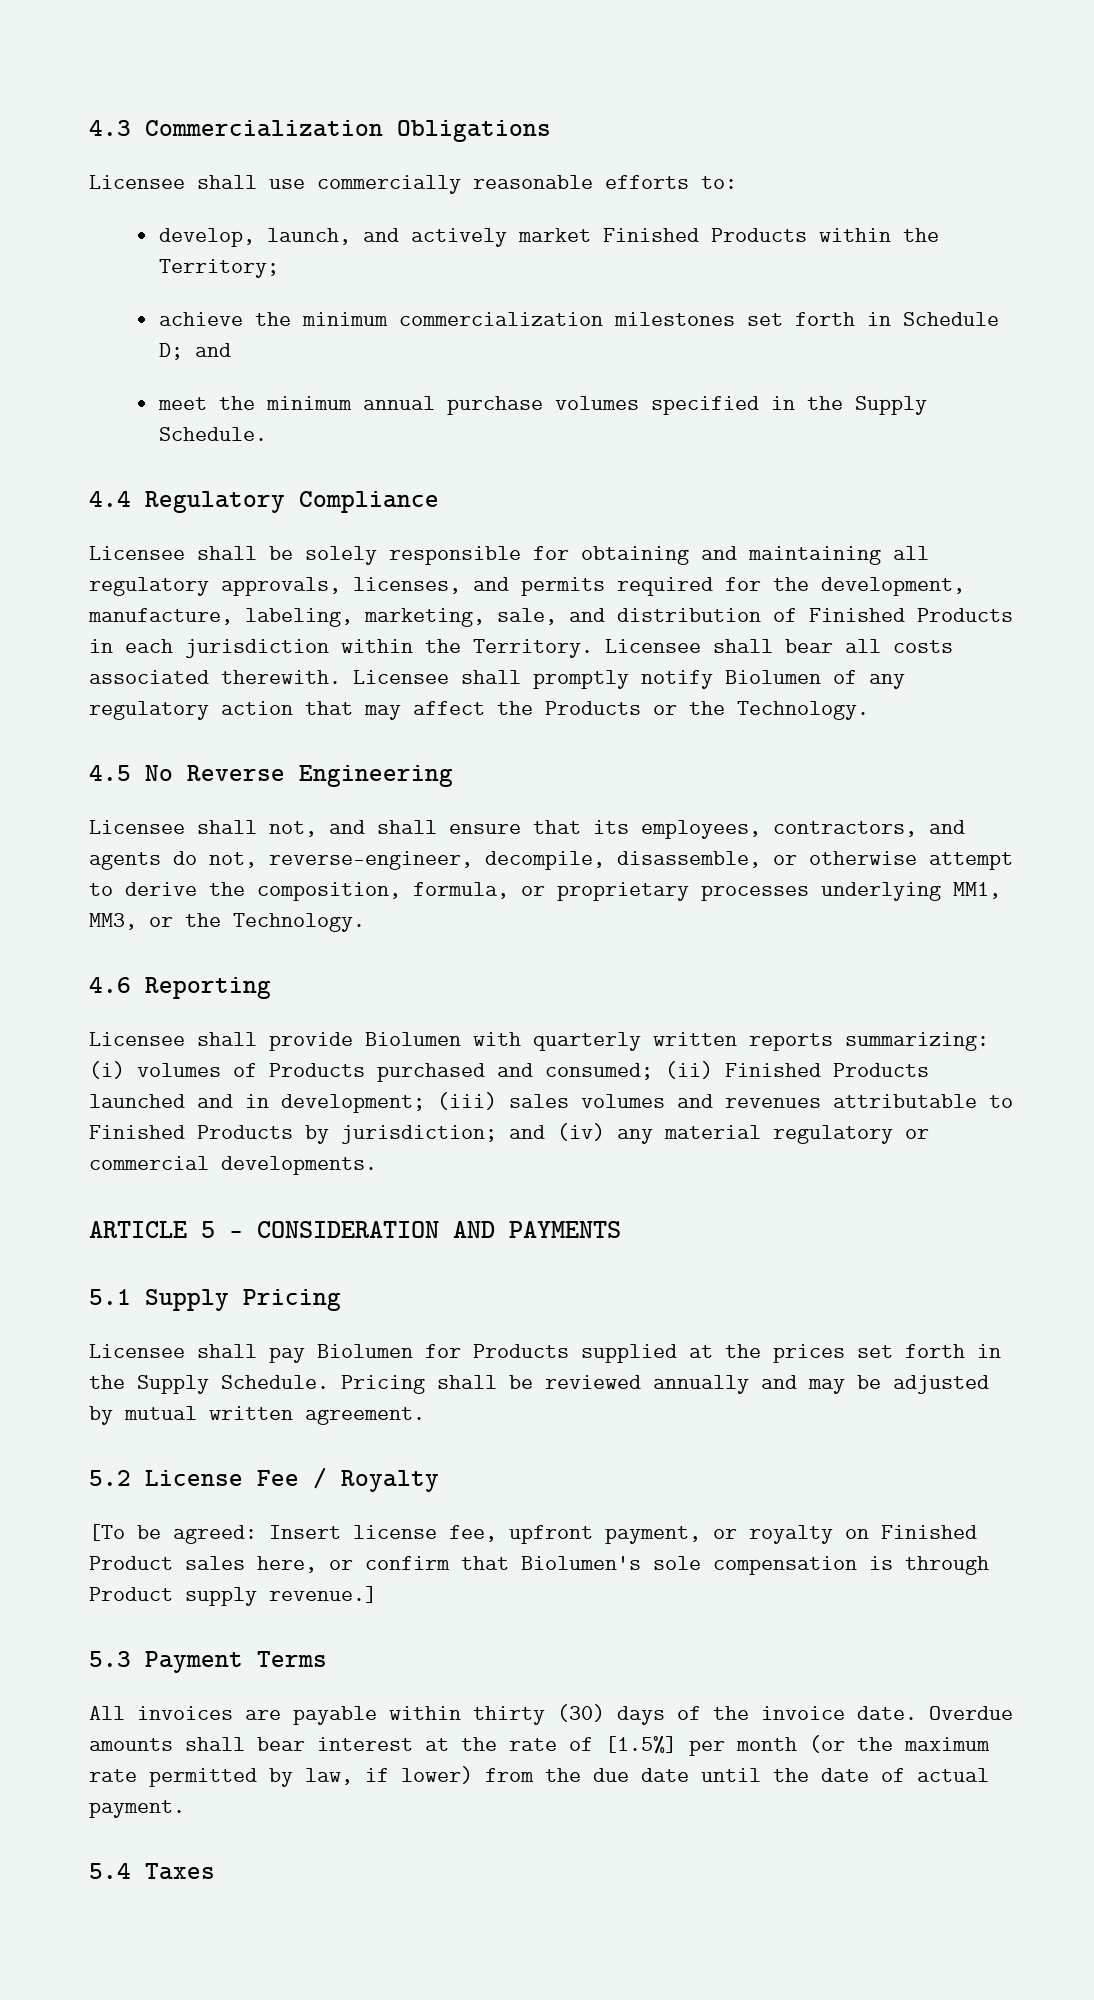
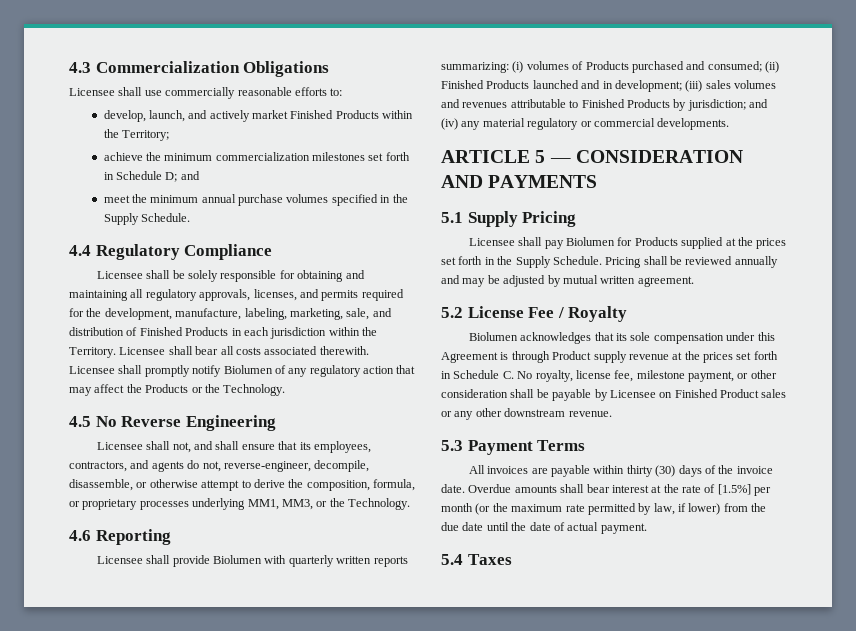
- [To be agreed: Insert license fee, upfront payment, or royalty on Finished Product sales here, or confirm that Biolumen's sole compensation is through Product supply revenue.]
+ Biolumen acknowledges that its sole compensation under this Agreement is through Product supply revenue at the prices set forth in Schedule C. No royalty, license fee, milestone payment, or other consideration shall be payable by Licensee on Finished Product sales or any other downstream revenue.

